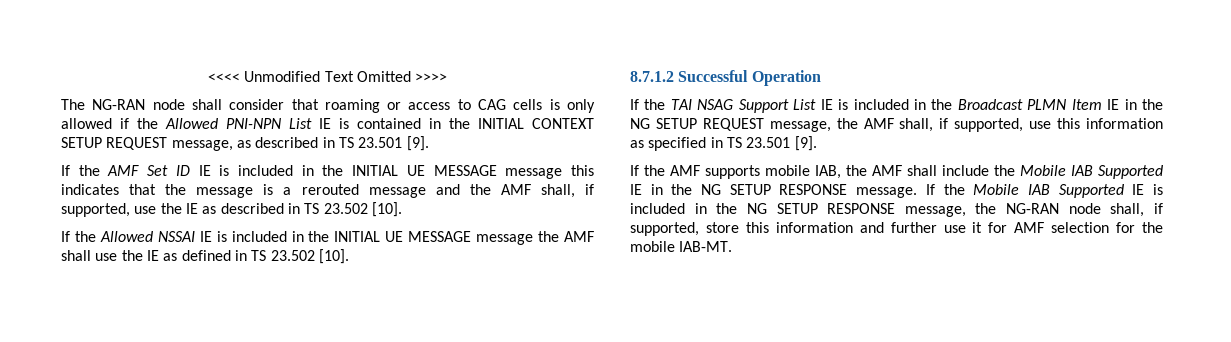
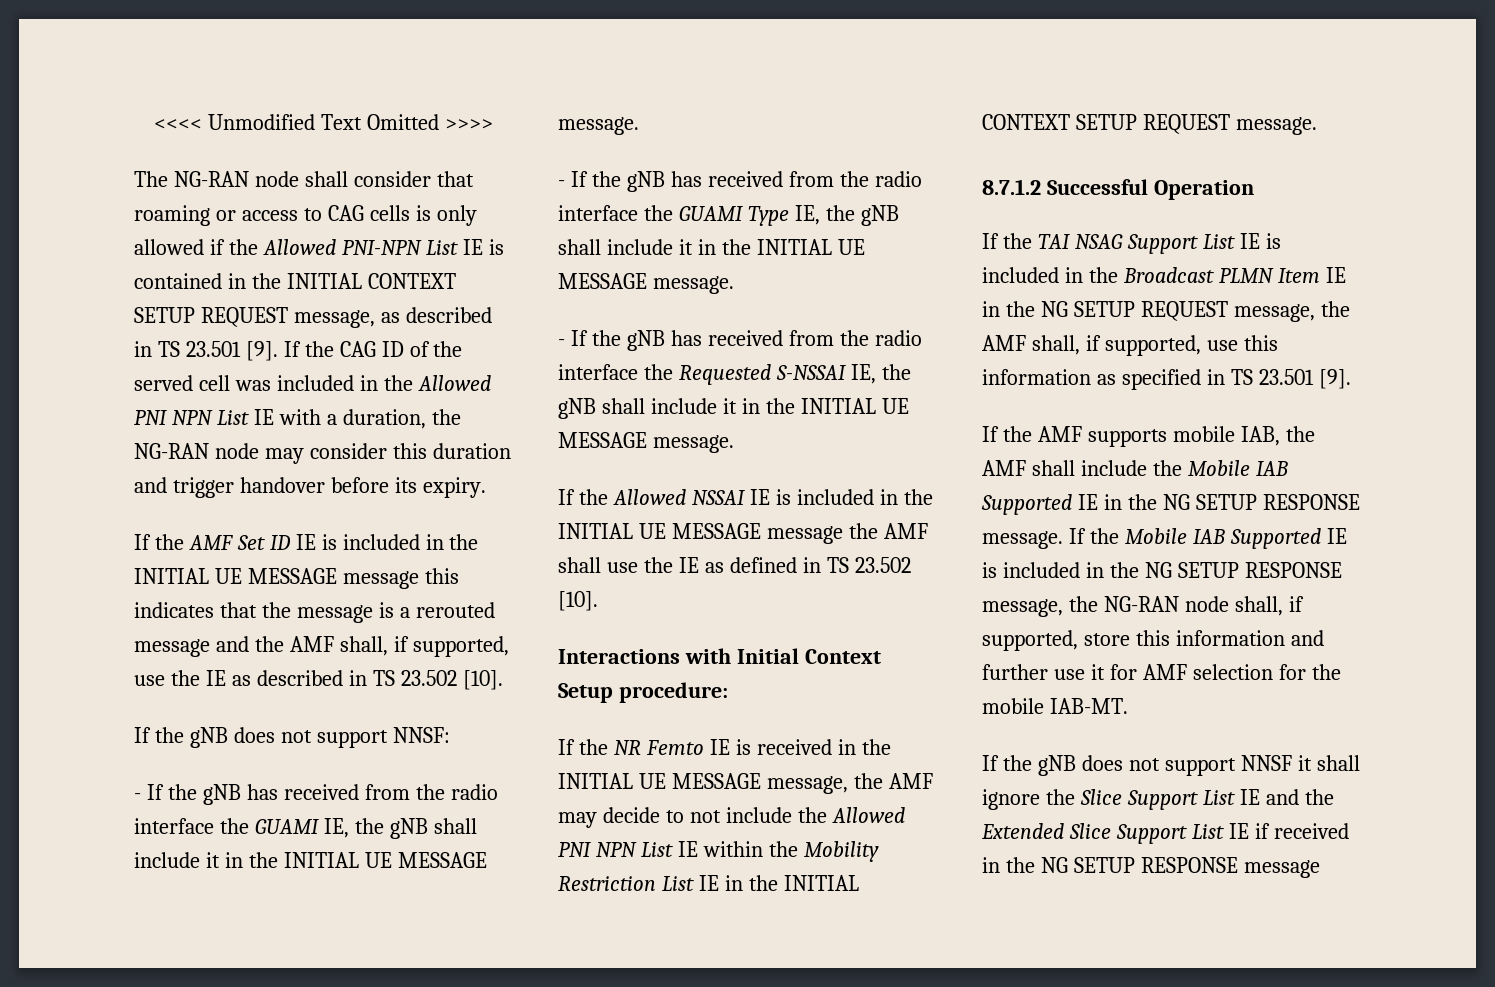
+ If the CAG ID of the served cell was included in the Allowed PNI NPN List IE with a duration, the NG-RAN node may consider this duration and trigger handover before its expiry.
+ If the gNB does not support NNSF:
+ - If the gNB has received from the radio interface the GUAMI IE, the gNB shall include it in the INITIAL UE MESSAGE message.
+ - If the gNB has received from the radio interface the GUAMI Type IE, the gNB shall include it in the INITIAL UE MESSAGE message.
+ - If the gNB has received from the radio interface the Requested S-NSSAI IE, the gNB shall include it in the INITIAL UE MESSAGE message.
+ Interactions with Initial Context Setup procedure:
+ If the NR Femto IE is received in the INITIAL UE MESSAGE message, the AMF may decide to not include the Allowed PNI NPN List IE within the Mobility Restriction List IE in the INITIAL CONTEXT SETUP REQUEST message.
+ If the gNB does not support NNSF it shall ignore the Slice Support List IE and the Extended Slice Support List IE if received in the NG SETUP RESPONSE message

